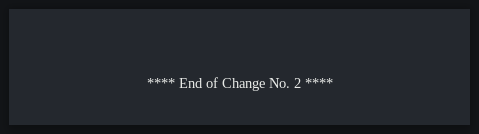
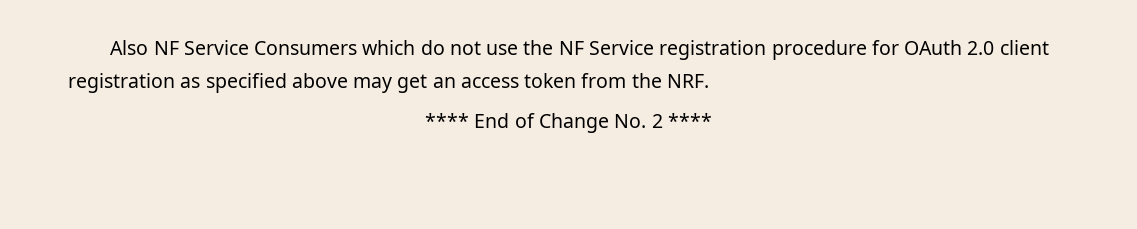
+ Also NF Service Consumers which do not use the NF Service registration procedure for OAuth 2.0 client registration as specified above may get an access token from the NRF.

